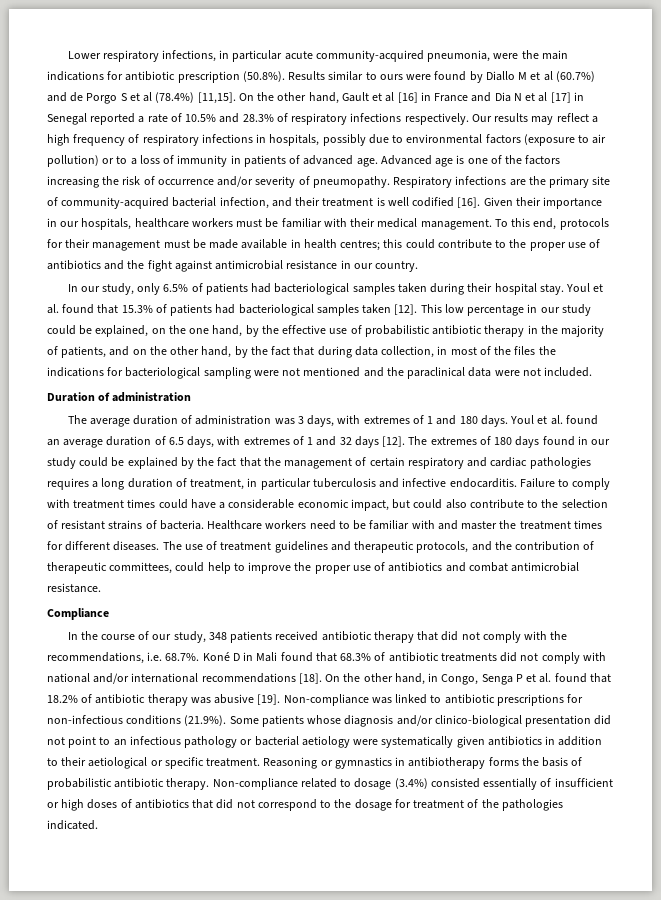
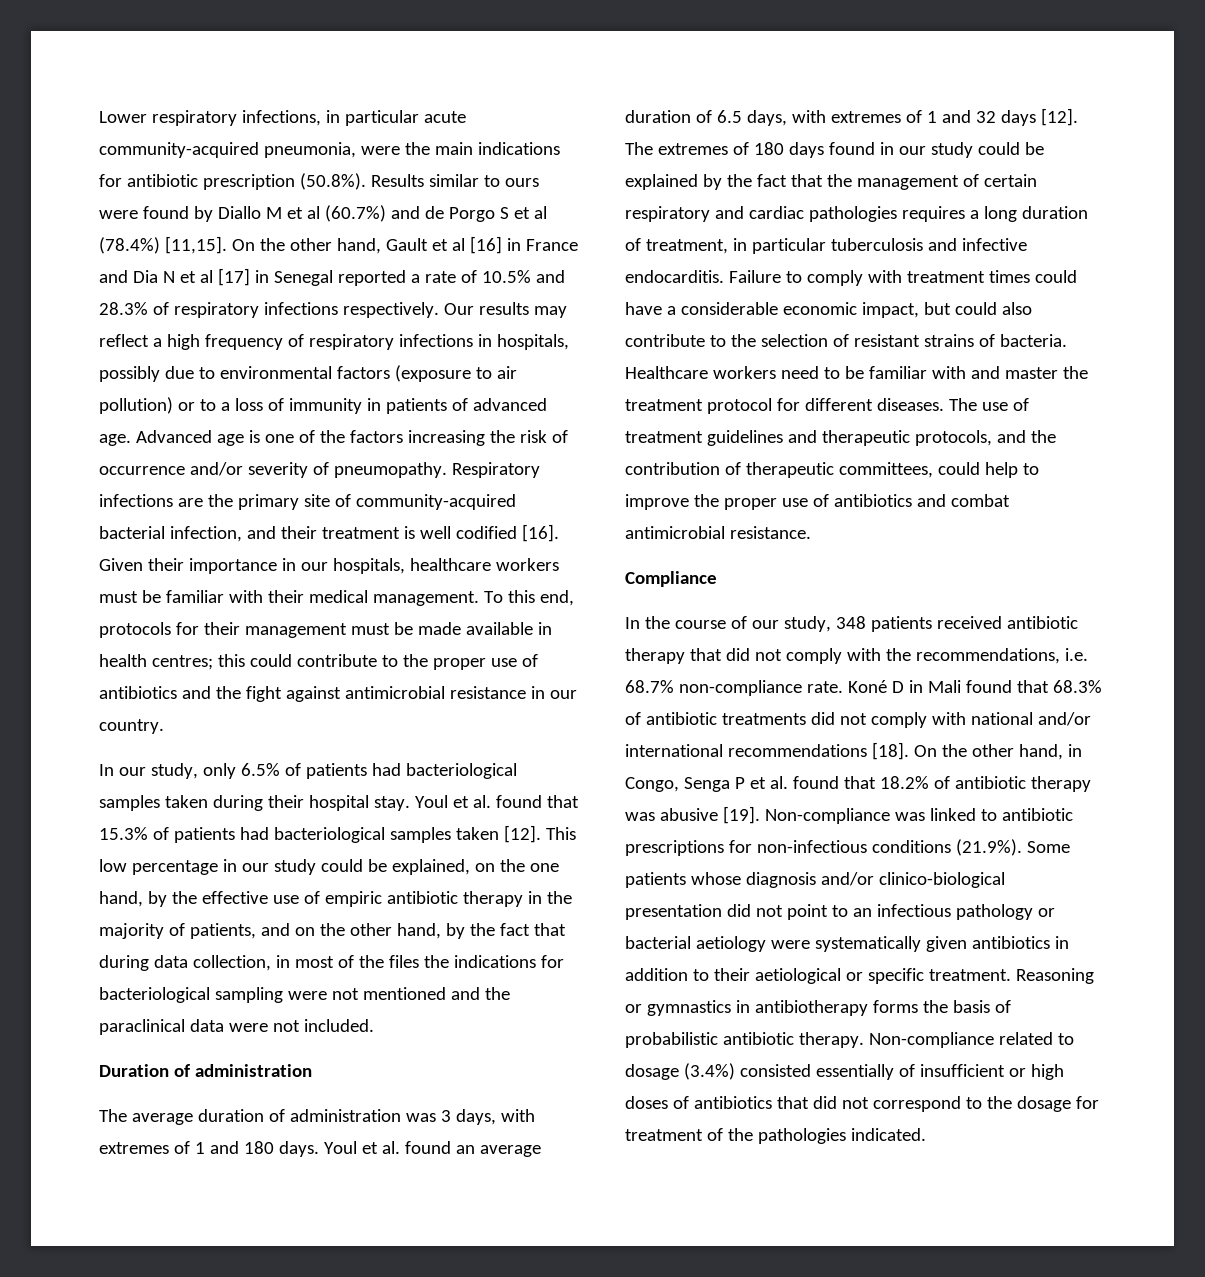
- This low percentage in our study could be explained, on the one hand, by the effective use of probabilistic antibiotic therapy in the majority of patients, and on the other hand, by the fact that during data collection, in most of the files the indications for bacteriological sampling were not mentioned and the paraclinical data were not included.
+ This low percentage in our study could be explained, on the one hand, by the effective use of empiric antibiotic therapy in the majority of patients, and on the other hand, by the fact that during data collection, in most of the files the indications for bacteriological sampling were not mentioned and the paraclinical data were not included.
- Healthcare workers need to be familiar with and master the treatment times for different diseases.
+ Healthcare workers need to be familiar with and master the treatment protocol for different diseases.
- In the course of our study, 348 patients received antibiotic therapy that did not comply with the recommendations, i.e. 68.7%. Koné D in Mali found that 68.3% of antibiotic treatments did not comply with national and/or international recommendations [18].
+ In the course of our study, 348 patients received antibiotic therapy that did not comply with the recommendations, i.e. 68.7% non-compliance rate. Koné D in Mali found that 68.3% of antibiotic treatments did not comply with national and/or international recommendations [18].

